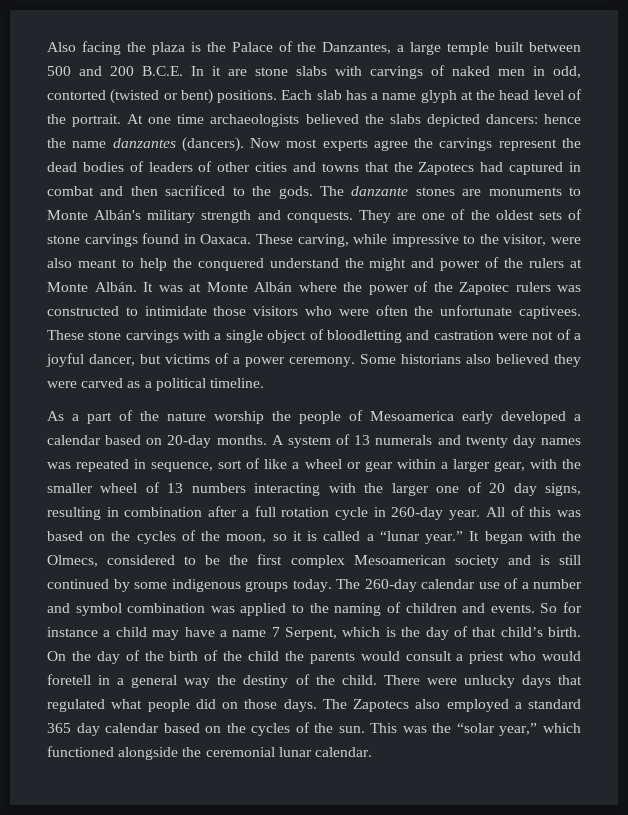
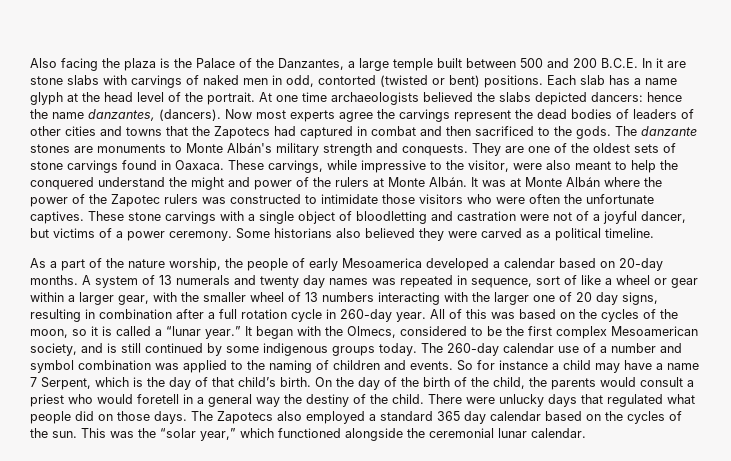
- At one time archaeologists believed the slabs depicted dancers: hence the name danzantes (dancers).
+ At one time archaeologists believed the slabs depicted dancers: hence the name danzantes, (dancers).
- These carving, while impressive to the visitor, were also meant to help the conquered understand the might and power of the rulers at Monte Albán.
+ These carvings, while impressive to the visitor, were also meant to help the conquered understand the might and power of the rulers at Monte Albán.
- It was at Monte Albán where the power of the Zapotec rulers was constructed to intimidate those visitors who were often the unfortunate captivees.
+ It was at Monte Albán where the power of the Zapotec rulers was constructed to intimidate those visitors who were often the unfortunate captives.
- As a part of the nature worship the people of Mesoamerica early developed a calendar based on 20-day months.
+ As a part of the nature worship, the people of early Mesoamerica developed a calendar based on 20-day months.
- It began with the Olmecs, considered to be the first complex Mesoamerican society and is still continued by some indigenous groups today.
+ It began with the Olmecs, considered to be the first complex Mesoamerican society, and is still continued by some indigenous groups today.
- On the day of the birth of the child the parents would consult a priest who would foretell in a general way the destiny of the child.
+ On the day of the birth of the child, the parents would consult a priest who would foretell in a general way the destiny of the child.

